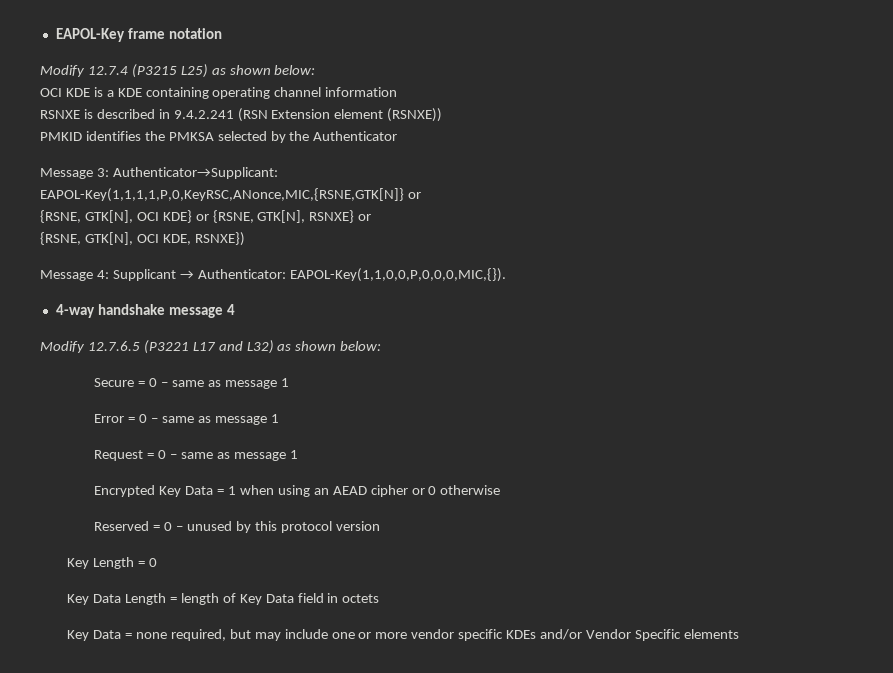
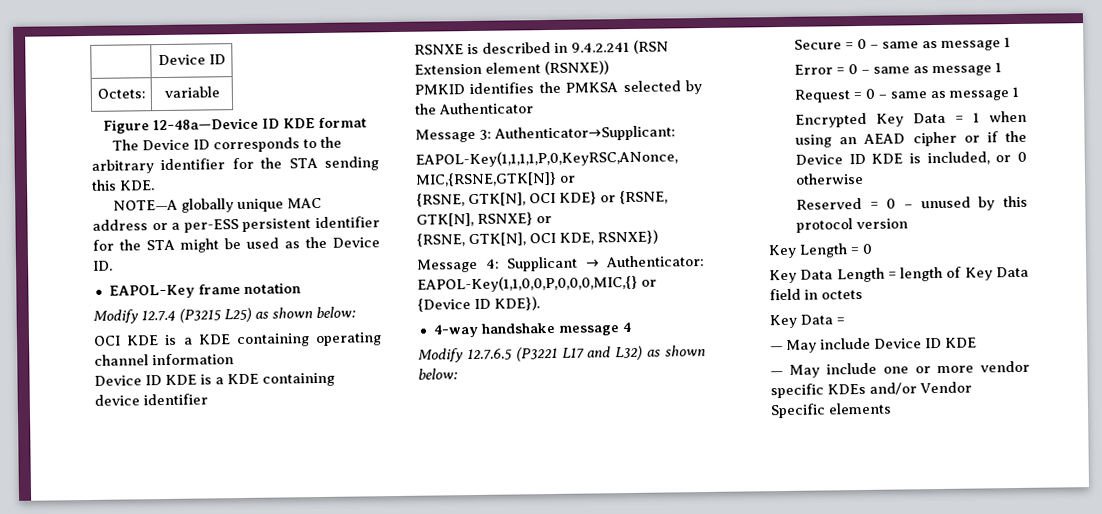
+ | Device ID
+ Octets: | variable
+ Figure 12-48a—Device ID KDE format
+ The Device ID corresponds to the arbitrary identifier for the STA sending this KDE.
+ NOTE—A globally unique MAC address or a per-ESS persistent identifier for the STA might be used as the Device ID.
+ Device ID KDE is a KDE containing device identifier
- Message 4: Supplicant → Authenticator: EAPOL-Key(1,1,0,0,P,0,0,0,MIC,{}).
+ Message 4: Supplicant → Authenticator: EAPOL-Key(1,1,0,0,P,0,0,0,MIC,{} or {Device ID KDE}).
- Encrypted Key Data = 1 when using an AEAD cipher or 0 otherwise
+ Encrypted Key Data = 1 when using an AEAD cipher or if the Device ID KDE is included, or 0 otherwise
  Key Data Length = length of Key Data field in octets
- Key Data = none required, but may include one or more vendor specific KDEs and/or Vendor Specific elements
+ Key Data =
+ — May include Device ID KDE
+ — May include one or more vendor specific KDEs and/or Vendor Specific elements

